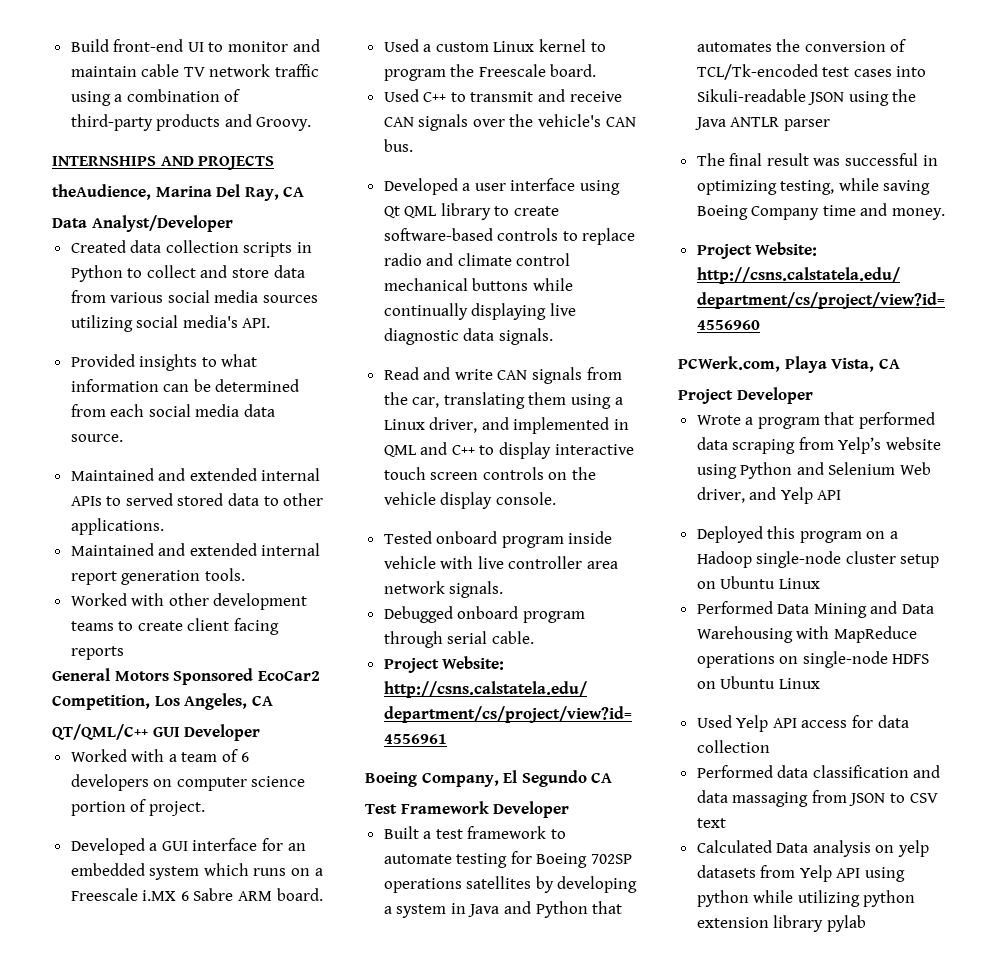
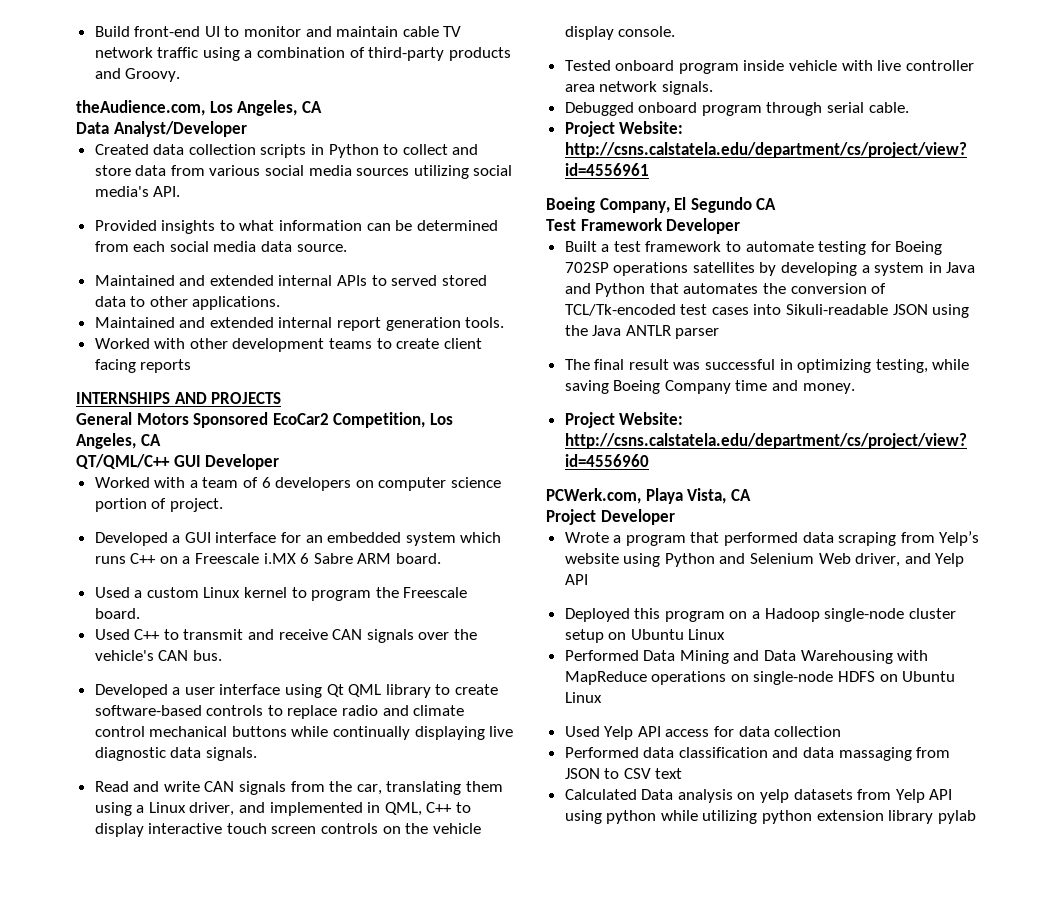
- INTERNSHIPS AND PROJECTS
- theAudience, Marina Del Ray, CA
+ theAudience.com, Los Angeles, CA
+ INTERNSHIPS AND PROJECTS
- Developed a GUI interface for an embedded system which runs on a Freescale i.MX 6 Sabre ARM board.
+ Developed a GUI interface for an embedded system which runs C++ on a Freescale i.MX 6 Sabre ARM board.
- Read and write CAN signals from the car, translating them using a Linux driver, and implemented in QML and C++ to display interactive touch screen controls on the vehicle display console.
+ Read and write CAN signals from the car, translating them using a Linux driver, and implemented in QML, C++ to display interactive touch screen controls on the vehicle display console.

